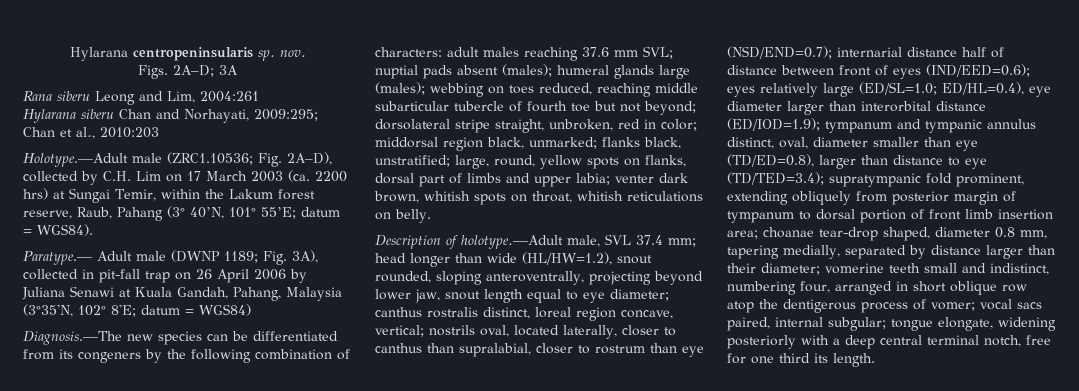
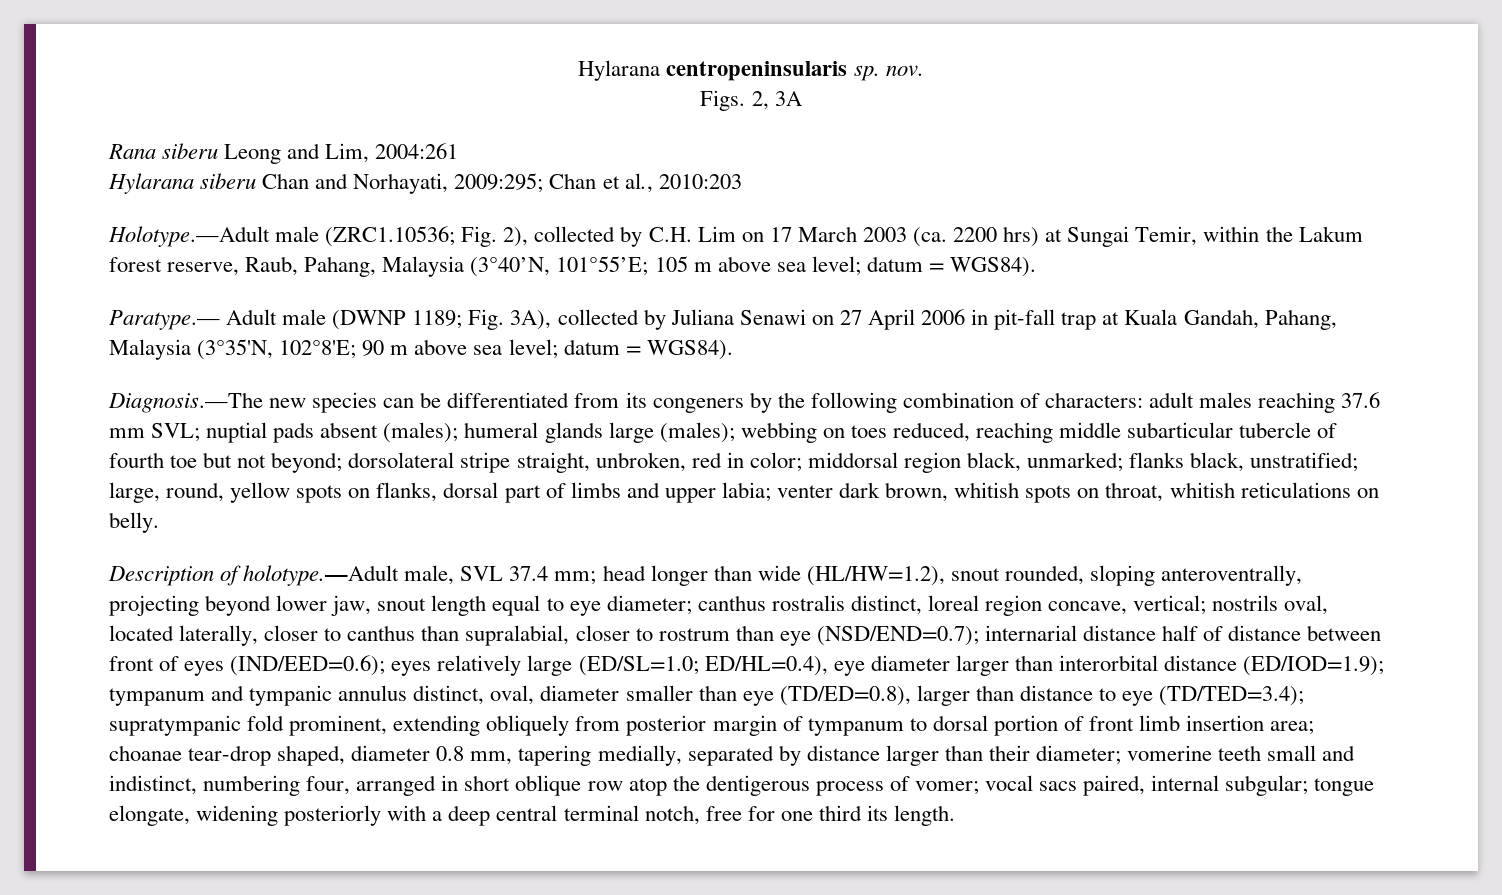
- Figs. 2A–D; 3A
+ Figs. 2, 3A
- Holotype.—Adult male (ZRC1.10536; Fig. 2A–D), collected by C.H. Lim on 17 March 2003 (ca. 2200 hrs) at Sungai Temir, within the Lakum forest reserve, Raub, Pahang (3° 40’N, 101° 55’E; datum = WGS84).
+ Holotype.—Adult male (ZRC1.10536; Fig. 2), collected by C.H. Lim on 17 March 2003 (ca. 2200 hrs) at Sungai Temir, within the Lakum forest reserve, Raub, Pahang, Malaysia (3°40’N, 101°55’E; 105 m above sea level; datum = WGS84).
- Paratype.— Adult male (DWNP 1189; Fig. 3A), collected in pit-fall trap on 26 April 2006 by Juliana Senawi at Kuala Gandah, Pahang, Malaysia (3°35'N, 102° 8'E; datum = WGS84)
+ Paratype.— Adult male (DWNP 1189; Fig. 3A), collected by Juliana Senawi on 27 April 2006 in pit-fall trap at Kuala Gandah, Pahang, Malaysia (3°35'N, 102°8'E; 90 m above sea level; datum = WGS84).

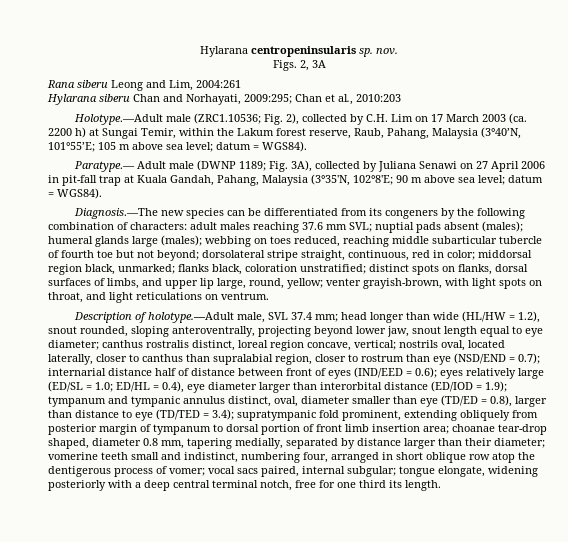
- Holotype.—Adult male (ZRC1.10536; Fig. 2), collected by C.H. Lim on 17 March 2003 (ca. 2200 hrs) at Sungai Temir, within the Lakum forest reserve, Raub, Pahang, Malaysia (3°40’N, 101°55’E; 105 m above sea level; datum = WGS84).
+ Holotype.—Adult male (ZRC1.10536; Fig. 2), collected by C.H. Lim on 17 March 2003 (ca. 2200 h) at Sungai Temir, within the Lakum forest reserve, Raub, Pahang, Malaysia (3°40’N, 101°55’E; 105 m above sea level; datum = WGS84).
- Diagnosis.—The new species can be differentiated from its congeners by the following combination of characters: adult males reaching 37.6 mm SVL; nuptial pads absent (males); humeral glands large (males); webbing on toes reduced, reaching middle subarticular tubercle of fourth toe but not beyond; dorsolateral stripe straight, unbroken, red in color; middorsal region black, unmarked; flanks black, unstratified; large, round, yellow spots on flanks, dorsal part of limbs and upper labia; venter dark brown, whitish spots on throat, whitish reticulations on belly.
+ Diagnosis.—The new species can be differentiated from its congeners by the following combination of characters: adult males reaching 37.6 mm SVL; nuptial pads absent (males); humeral glands large (males); webbing on toes reduced, reaching middle subarticular tubercle of fourth toe but not beyond; dorsolateral stripe straight, continuous, red in color; middorsal region black, unmarked; flanks black, coloration unstratified; distinct spots on flanks, dorsal surfaces of limbs, and upper lip large, round, yellow; venter grayish-brown, with light spots on throat, and light reticulations on ventrum.
- head longer than wide (HL/HW=1.2), snout rounded, sloping anteroventrally, projecting beyond lower jaw, snout length equal to eye diameter;
+ head longer than wide (HL/HW = 1.2), snout rounded, sloping anteroventrally, projecting beyond lower jaw, snout length equal to eye diameter;
- nostrils oval, located laterally, closer to canthus than supralabial, closer to rostrum than eye (NSD/END=0.7);
+ nostrils oval, located laterally, closer to canthus than supralabial region, closer to rostrum than eye (NSD/END = 0.7);
- internarial distance half of distance between front of eyes (IND/EED=0.6); eyes relatively large (ED/SL=1.0; ED/HL=0.4), eye diameter larger than interorbital distance (ED/IOD=1.9);
+ internarial distance half of distance between front of eyes (IND/EED = 0.6); eyes relatively large (ED/SL = 1.0; ED/HL = 0.4), eye diameter larger than interorbital distance (ED/IOD = 1.9);
- tympanum and tympanic annulus distinct, oval, diameter smaller than eye (TD/ED=0.8), larger than distance to eye (TD/TED=3.4);
+ tympanum and tympanic annulus distinct, oval, diameter smaller than eye (TD/ED = 0.8), larger than distance to eye (TD/TED = 3.4);

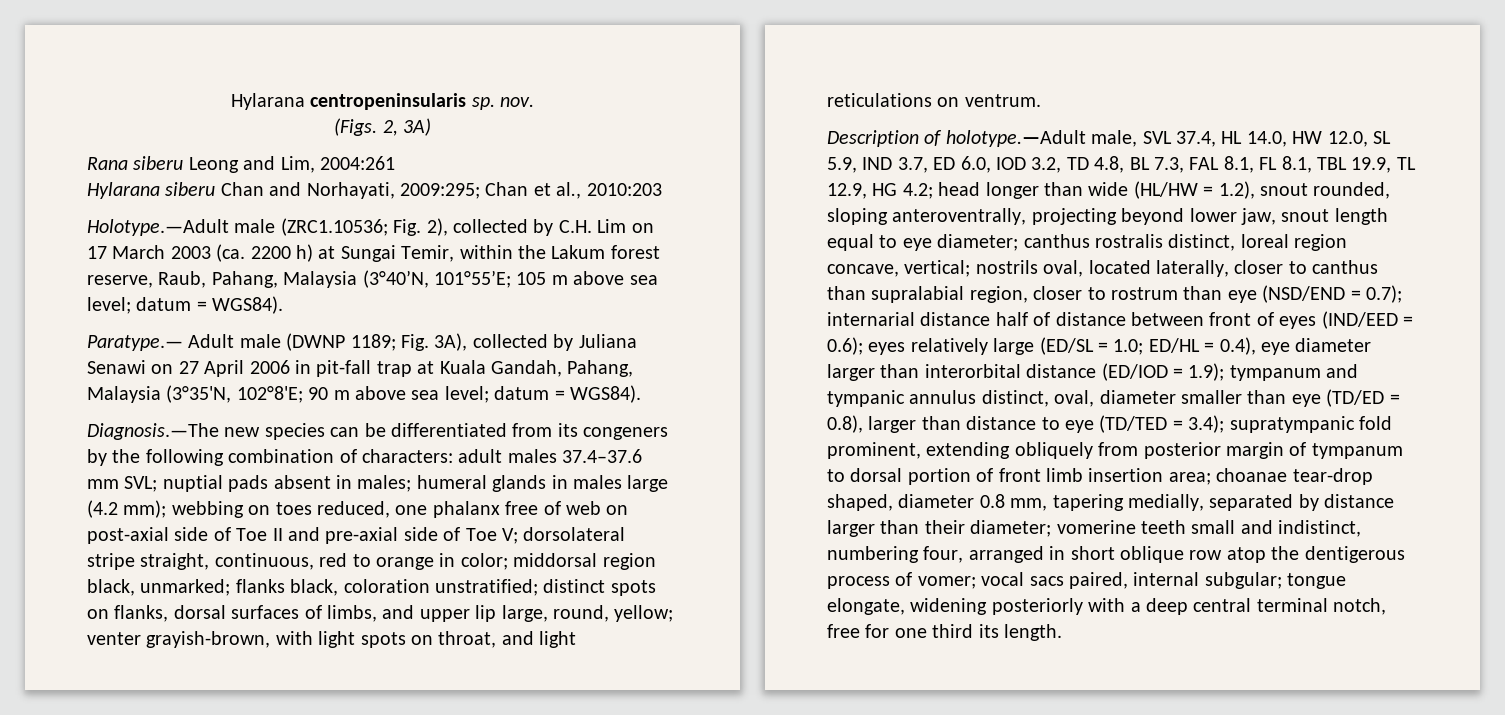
- Figs. 2, 3A
+ (Figs. 2, 3A)
- adult males reaching 37.6 mm SVL;
+ adult males 37.4–37.6 mm SVL;
- nuptial pads absent (males); humeral glands large (males); webbing on toes reduced, reaching middle subarticular tubercle of fourth toe but not beyond;
+ nuptial pads absent in males; humeral glands in males large (4.2 mm); webbing on toes reduced, one phalanx free of web on post-axial side of Toe II and pre-axial side of Toe V;
- dorsolateral stripe straight, continuous, red in color;
+ dorsolateral stripe straight, continuous, red to orange in color;
- Description of holotype.—Adult male, SVL 37.4 mm;
+ Description of holotype.—Adult male, SVL 37.4, HL 14.0, HW 12.0, SL 5.9, IND 3.7, ED 6.0, IOD 3.2, TD 4.8, BL 7.3, FAL 8.1, FL 8.1, TBL 19.9, TL 12.9, HG 4.2;

